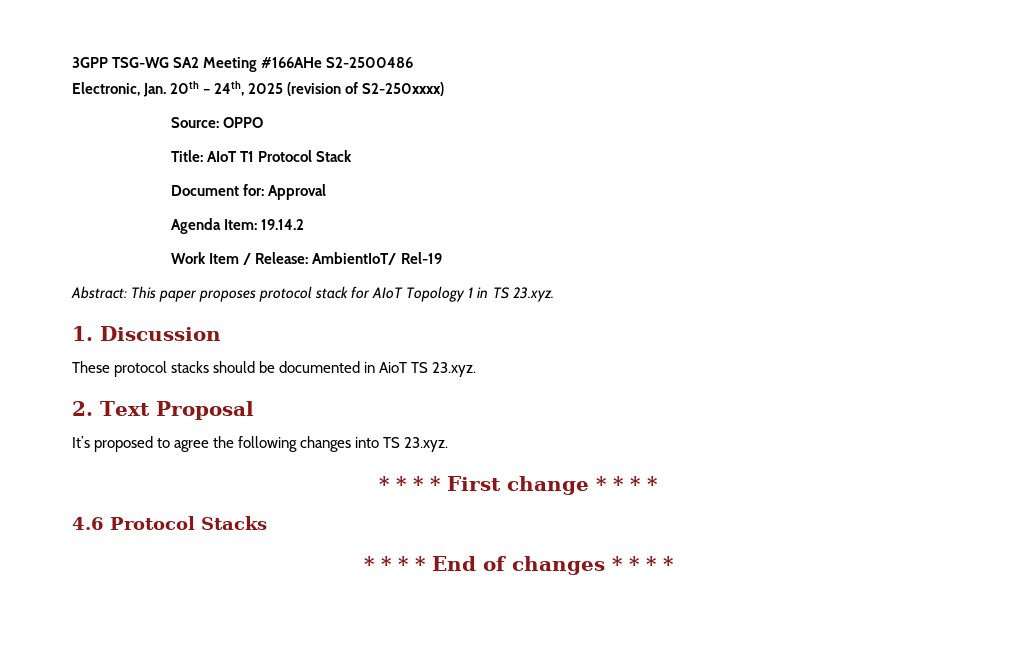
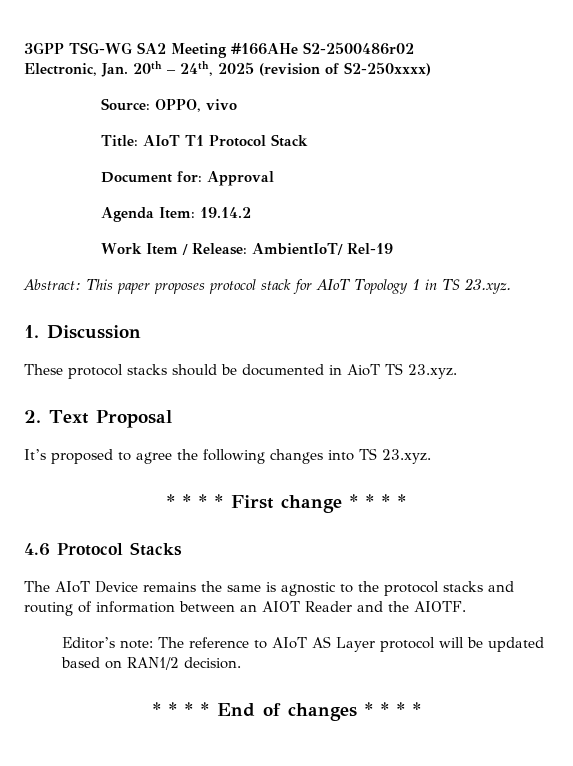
- 3GPP TSG-WG SA2 Meeting #166AHe S2-2500486
+ 3GPP TSG-WG SA2 Meeting #166AHe S2-2500486r02
- Source: OPPO
+ Source: OPPO, vivo
+ The AIoT Device remains the same is agnostic to the protocol stacks and routing of information between an AIOT Reader and the AIOTF.
+ Editor’s note: The reference to AIoT AS Layer protocol will be updated based on RAN1/2 decision.

